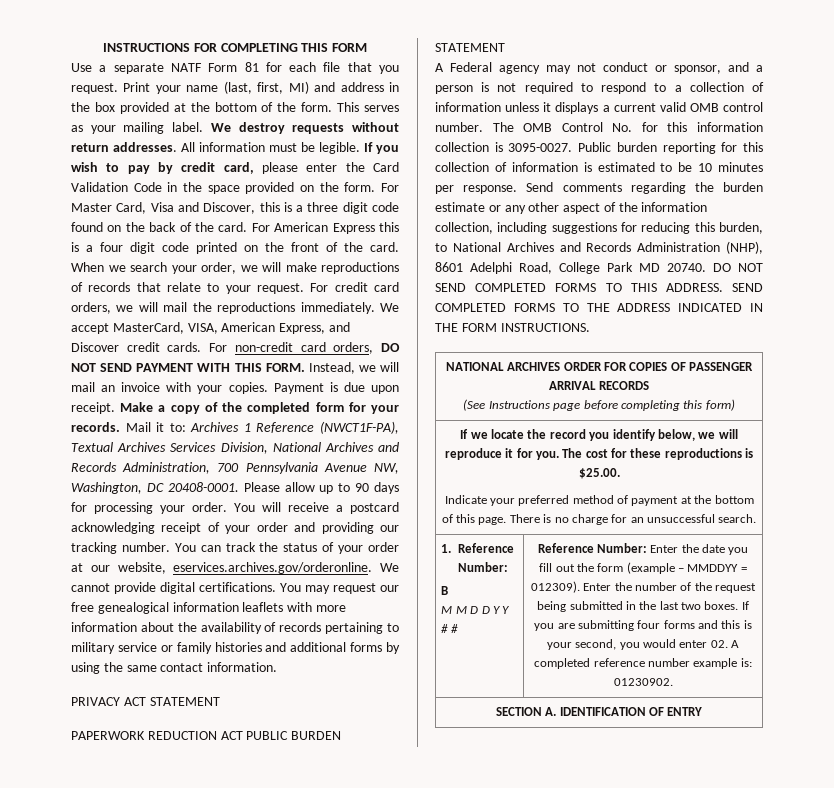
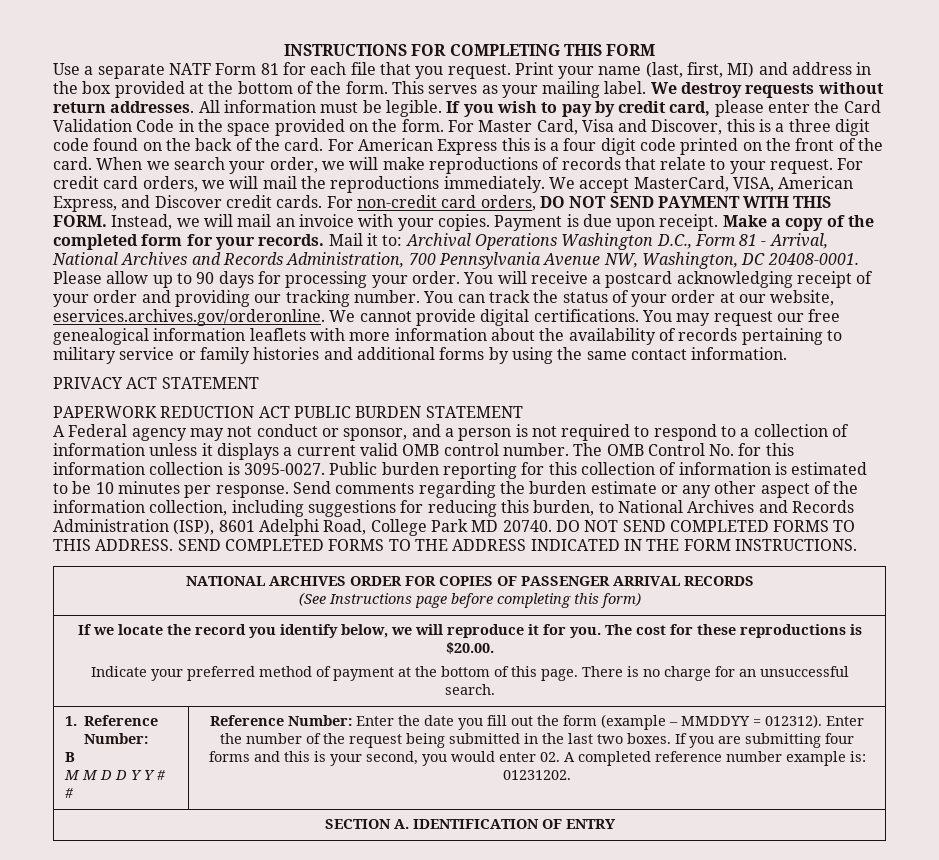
- Mail it to: Archives 1 Reference (NWCT1F-PA), Textual Archives Services Division, National Archives and Records Administration, 700 Pennsylvania Avenue NW, Washington, DC 20408-0001.
+ Mail it to: Archival Operations Washington D.C., Form 81 - Arrival, National Archives and Records Administration, 700 Pennsylvania Avenue NW, Washington, DC 20408-0001.
- Send comments regarding the burden estimate or any other aspect of the information collection, including suggestions for reducing this burden, to National Archives and Records Administration (NHP), 8601 Adelphi Road, College Park MD 20740.
+ Send comments regarding the burden estimate or any other aspect of the information collection, including suggestions for reducing this burden, to National Archives and Records Administration (ISP), 8601 Adelphi Road, College Park MD 20740.
- The cost for these reproductions is $25.00.
+ The cost for these reproductions is $20.00.
- Reference Number: Enter the date you fill out the form (example – MMDDYY = 012309).
+ Reference Number: Enter the date you fill out the form (example – MMDDYY = 012312).
- If you are submitting four forms and this is your second, you would enter 02. A completed reference number example is: 01230902.
+ If you are submitting four forms and this is your second, you would enter 02. A completed reference number example is: 01231202.

